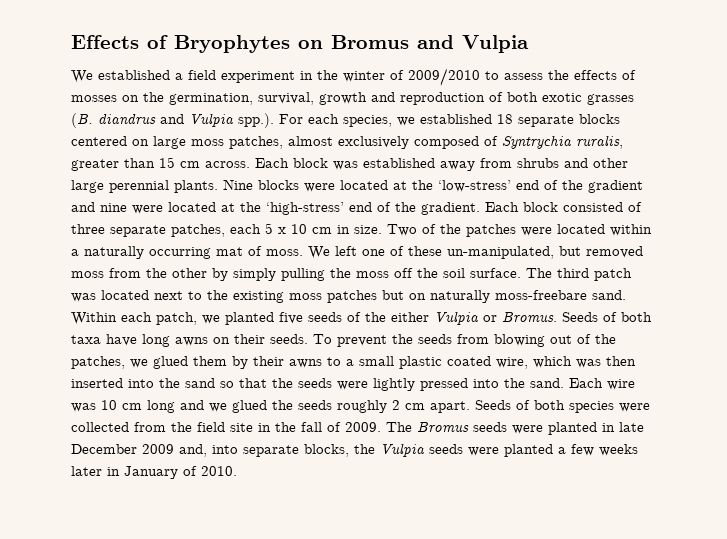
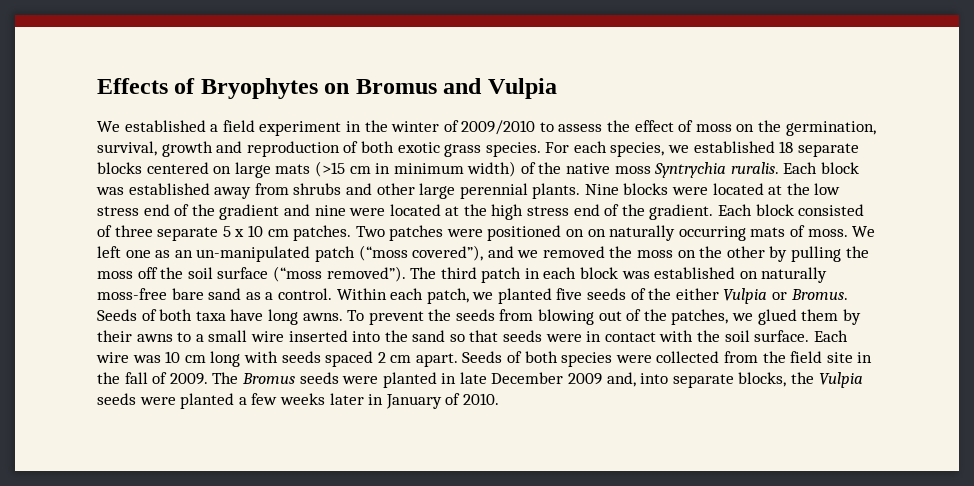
- We established a field experiment in the winter of 2009/2010 to assess the effects of mosses on the germination, survival, growth and reproduction of both exotic grasses (B. diandrus and Vulpia spp.). For each species, we established 18 separate blocks centered on large moss patches, almost exclusively composed of Syntrychia ruralis, greater than 15 cm across.
+ We established a field experiment in the winter of 2009/2010 to assess the effect of moss on the germination, survival, growth and reproduction of both exotic grass species. For each species, we established 18 separate blocks centered on large mats (>15 cm in minimum width) of the native moss Syntrychia ruralis.
- Nine blocks were located at the ‘low-stress’ end of the gradient and nine were located at the ‘high-stress’ end of the gradient.
+ Nine blocks were located at the low stress end of the gradient and nine were located at the high stress end of the gradient.
- Each block consisted of three separate patches, each 5 x 10 cm in size. Two of the patches were located within a naturally occurring mat of moss.
+ Each block consisted of three separate 5 x 10 cm patches. Two patches were positioned on on naturally occurring mats of moss.
- We left one of these un-manipulated, but removed moss from the other by simply pulling the moss off the soil surface. The third patch was located next to the existing moss patches but on naturally moss-freebare sand.
+ We left one as an un-manipulated patch (“moss covered”), and we removed the moss on the other by pulling the moss off the soil surface (“moss removed”). The third patch in each block was established on naturally moss-free bare sand as a control.
- Seeds of both taxa have long awns on their seeds.
+ Seeds of both taxa have long awns.
- To prevent the seeds from blowing out of the patches, we glued them by their awns to a small plastic coated wire, which was then inserted into the sand so that the seeds were lightly pressed into the sand.
+ To prevent the seeds from blowing out of the patches, we glued them by their awns to a small wire inserted into the sand so that seeds were in contact with the soil surface.
- Each wire was 10 cm long and we glued the seeds roughly 2 cm apart.
+ Each wire was 10 cm long with seeds spaced 2 cm apart.

